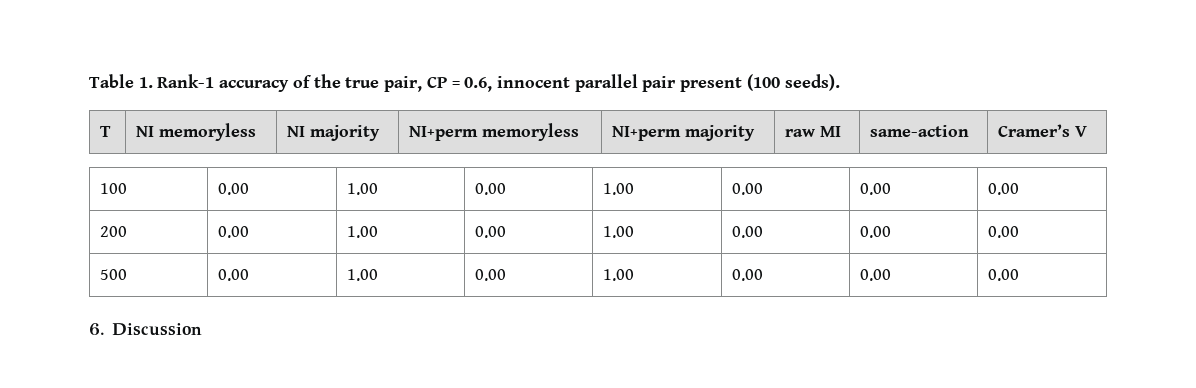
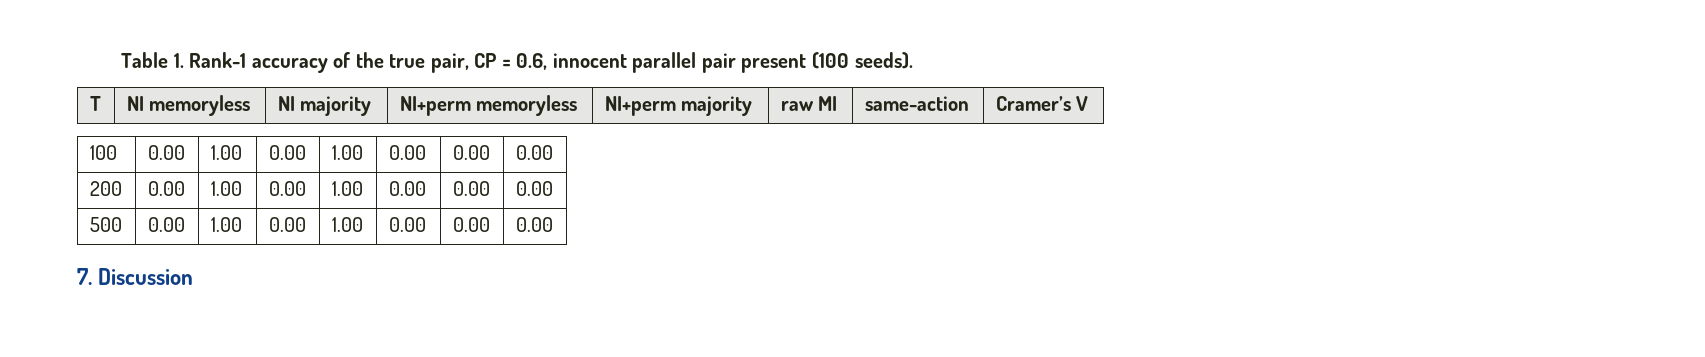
- 6. Discussion
+ 7. Discussion

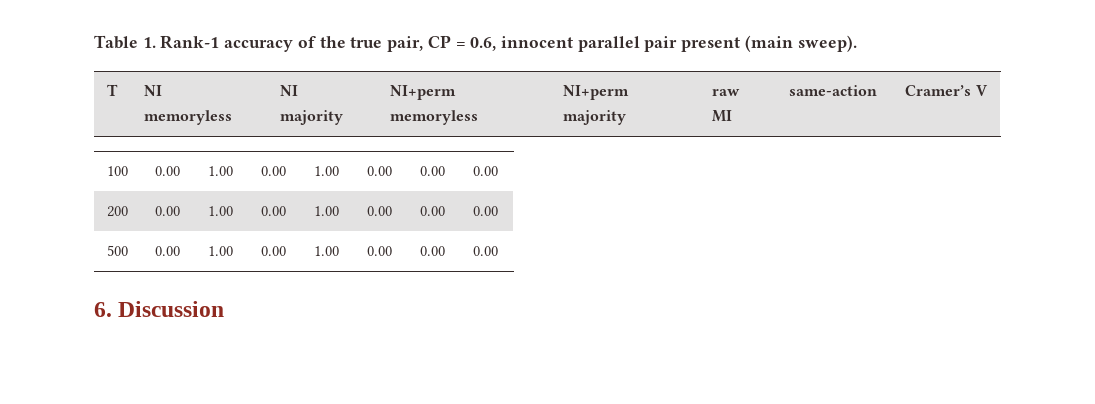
- Table 1. Rank-1 accuracy of the true pair, CP = 0.6, innocent parallel pair present (100 seeds).
+ Table 1. Rank-1 accuracy of the true pair, CP = 0.6, innocent parallel pair present (main sweep).
- 7. Discussion
+ 6. Discussion

